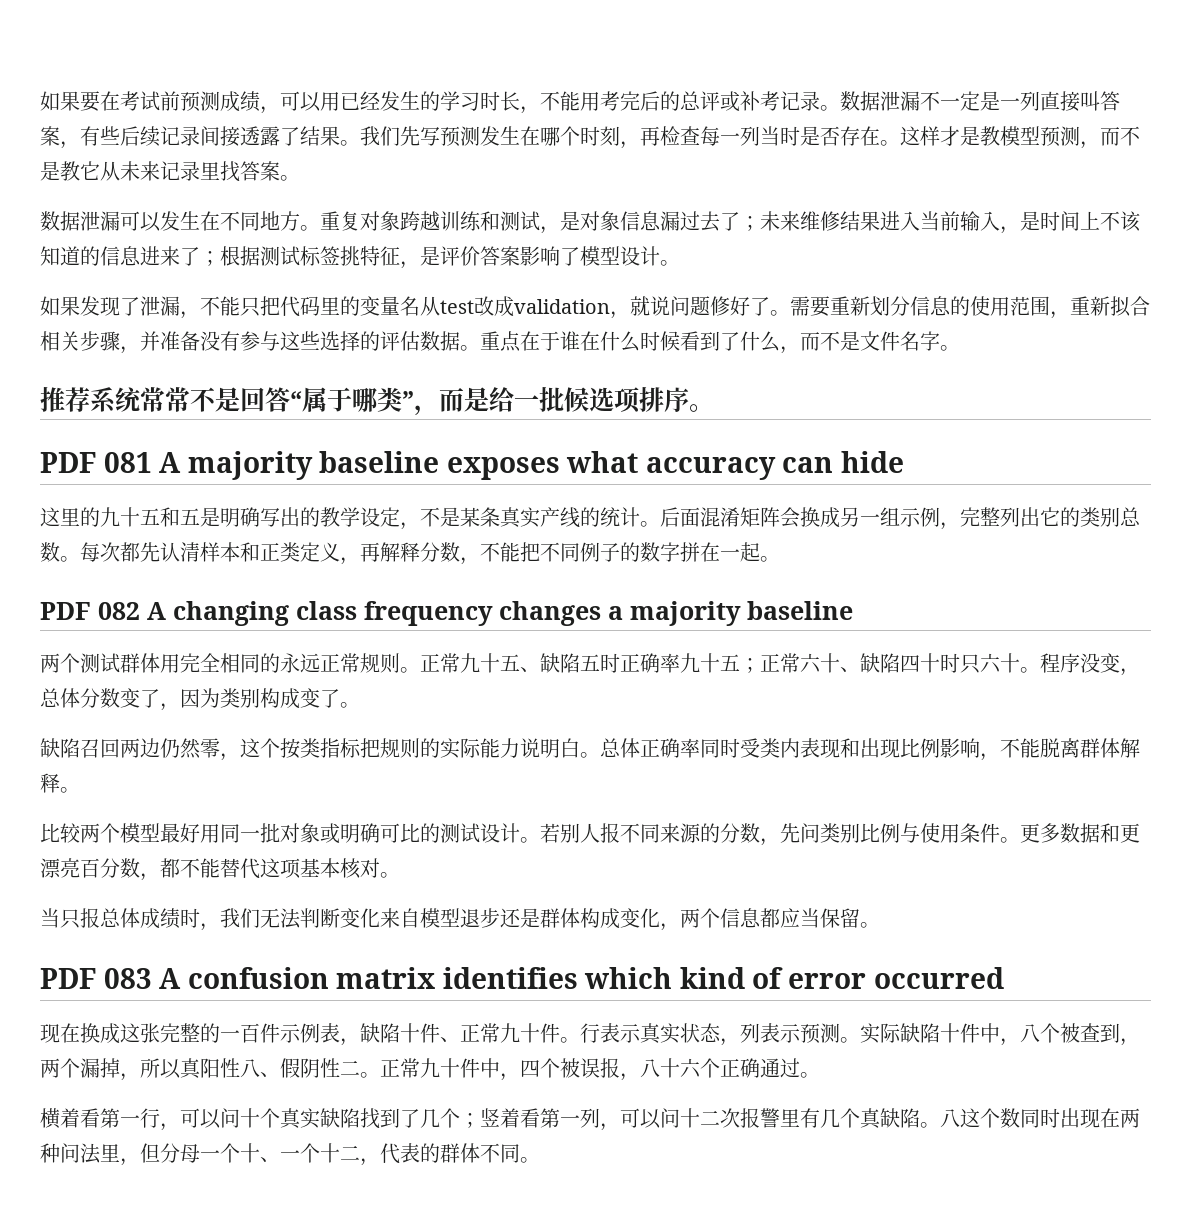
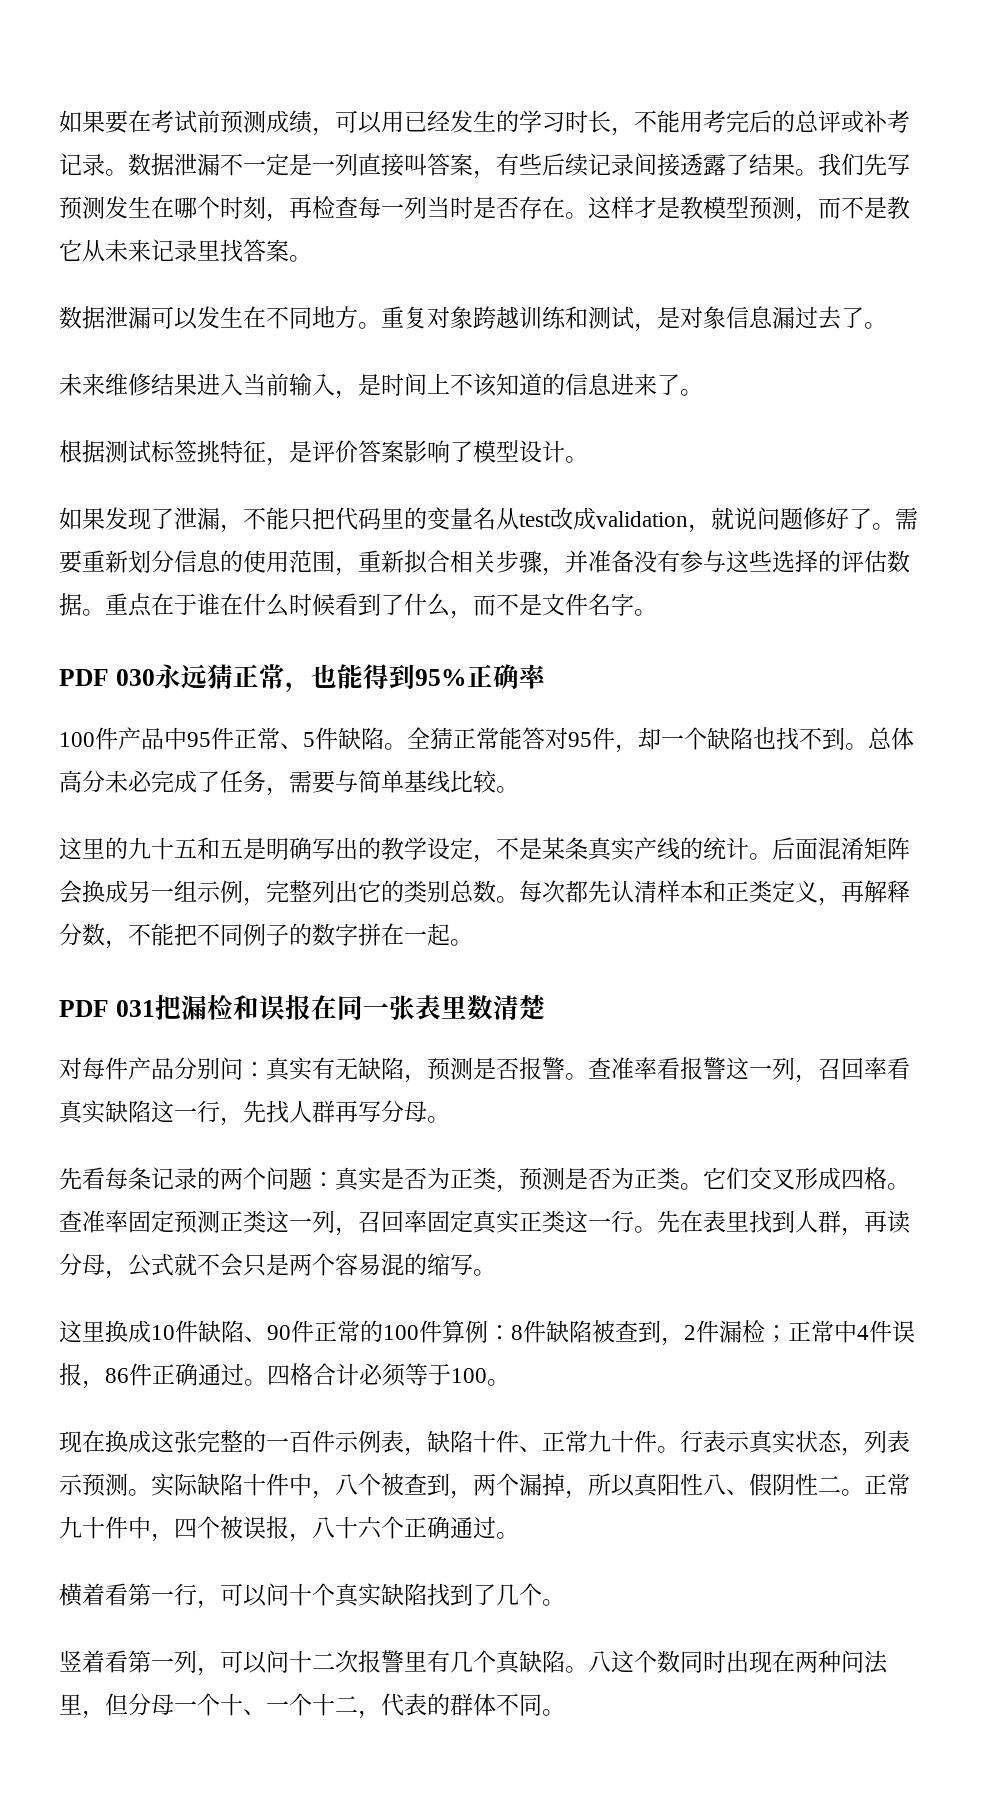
- 重复对象跨越训练和测试，是对象信息漏过去了；未来维修结果进入当前输入，是时间上不该知道的信息进来了；根据测试标签挑特征，是评价答案影响了模型设计。
+ 重复对象跨越训练和测试，是对象信息漏过去了。
+ 未来维修结果进入当前输入，是时间上不该知道的信息进来了。
+ 根据测试标签挑特征，是评价答案影响了模型设计。
- 推荐系统常常不是回答“属于哪类”，而是给一批候选项排序。
- PDF 081 A majority baseline exposes what accuracy can hide
+ PDF 030永远猜正常，也能得到95%正确率
+ 100件产品中95件正常、5件缺陷。全猜正常能答对95件，却一个缺陷也找不到。总体高分未必完成了任务，需要与简单基线比较。
- PDF 082 A changing class frequency changes a majority baseline
- 两个测试群体用完全相同的永远正常规则。正常九十五、缺陷五时正确率九十五；正常六十、缺陷四十时只六十。程序没变，总体分数变了，因为类别构成变了。
- 缺陷召回两边仍然零，这个按类指标把规则的实际能力说明白。总体正确率同时受类内表现和出现比例影响，不能脱离群体解释。
- 比较两个模型最好用同一批对象或明确可比的测试设计。若别人报不同来源的分数，先问类别比例与使用条件。更多数据和更漂亮百分数，都不能替代这项基本核对。
- 当只报总体成绩时，我们无法判断变化来自模型退步还是群体构成变化，两个信息都应当保留。
- PDF 083 A confusion matrix identifies which kind of error occurred
+ PDF 031把漏检和误报在同一张表里数清楚
+ 对每件产品分别问：真实有无缺陷，预测是否报警。查准率看报警这一列，召回率看真实缺陷这一行，先找人群再写分母。
+ 先看每条记录的两个问题：真实是否为正类，预测是否为正类。它们交叉形成四格。查准率固定预测正类这一列，召回率固定真实正类这一行。先在表里找到人群，再读分母，公式就不会只是两个容易混的缩写。
+ 这里换成10件缺陷、90件正常的100件算例：8件缺陷被查到，2件漏检；正常中4件误报，86件正确通过。四格合计必须等于100。
- 横着看第一行，可以问十个真实缺陷找到了几个；竖着看第一列，可以问十二次报警里有几个真缺陷。
+ 横着看第一行，可以问十个真实缺陷找到了几个。
+ 竖着看第一列，可以问十二次报警里有几个真缺陷。

